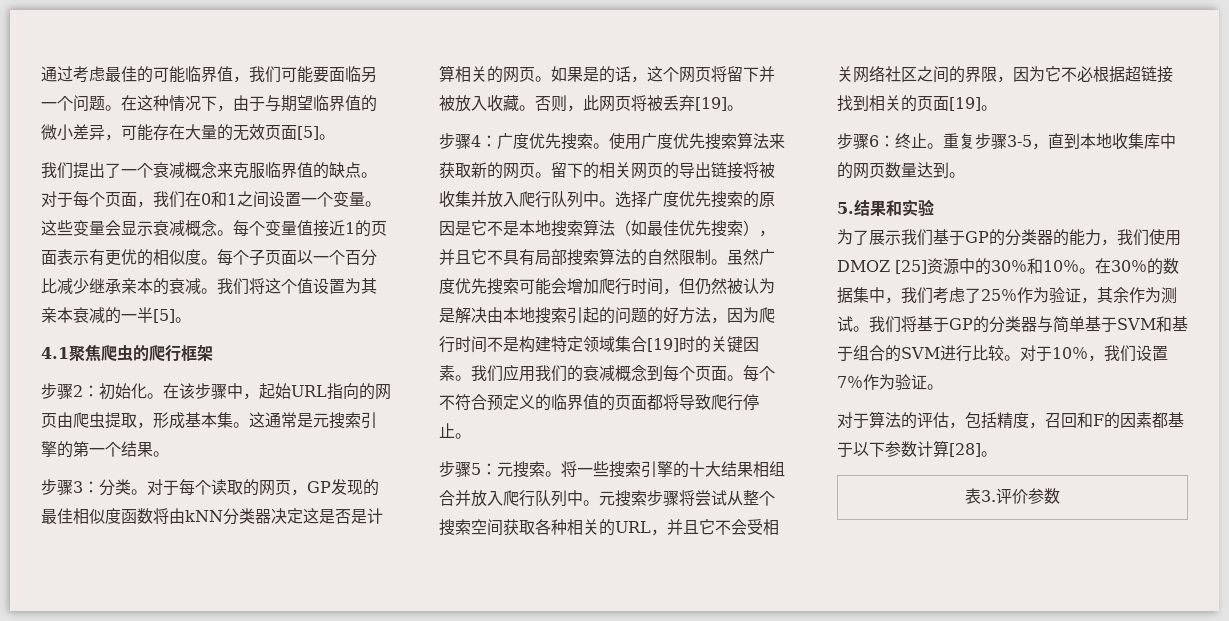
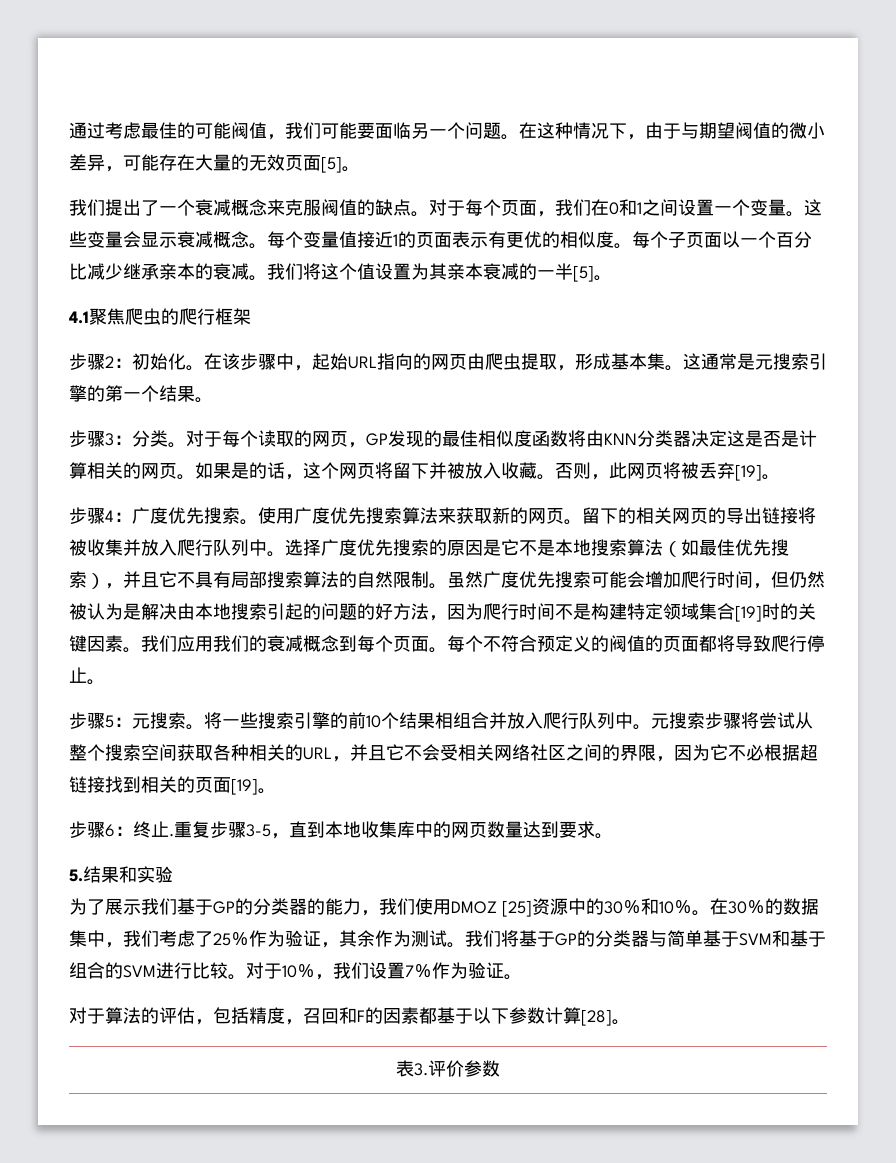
- 通过考虑最佳的可能临界值，我们可能要面临另一个问题。
+ 通过考虑最佳的可能阀值，我们可能要面临另一个问题。
- 在这种情况下，由于与期望临界值的微小差异，可能存在大量的无效页面[5]。
+ 在这种情况下，由于与期望阀值的微小差异，可能存在大量的无效页面[5]。
- 我们提出了一个衰减概念来克服临界值的缺点。
+ 我们提出了一个衰减概念来克服阀值的缺点。
- 对于每个读取的网页，GP发现的最佳相似度函数将由kNN分类器决定这是否是计算相关的网页。
+ 对于每个读取的网页，GP发现的最佳相似度函数将由KNN分类器决定这是否是计算相关的网页。
- 每个不符合预定义的临界值的页面都将导致爬行停止。
+ 每个不符合预定义的阀值的页面都将导致爬行停止。
- 将一些搜索引擎的十大结果相组合并放入爬行队列中。
+ 将一些搜索引擎的前10个结果相组合并放入爬行队列中。
- 步骤6：终止。
+ 步骤6：终止.
- 重复步骤3-5，直到本地收集库中的网页数量达到。
+ 重复步骤3-5，直到本地收集库中的网页数量达到要求。

